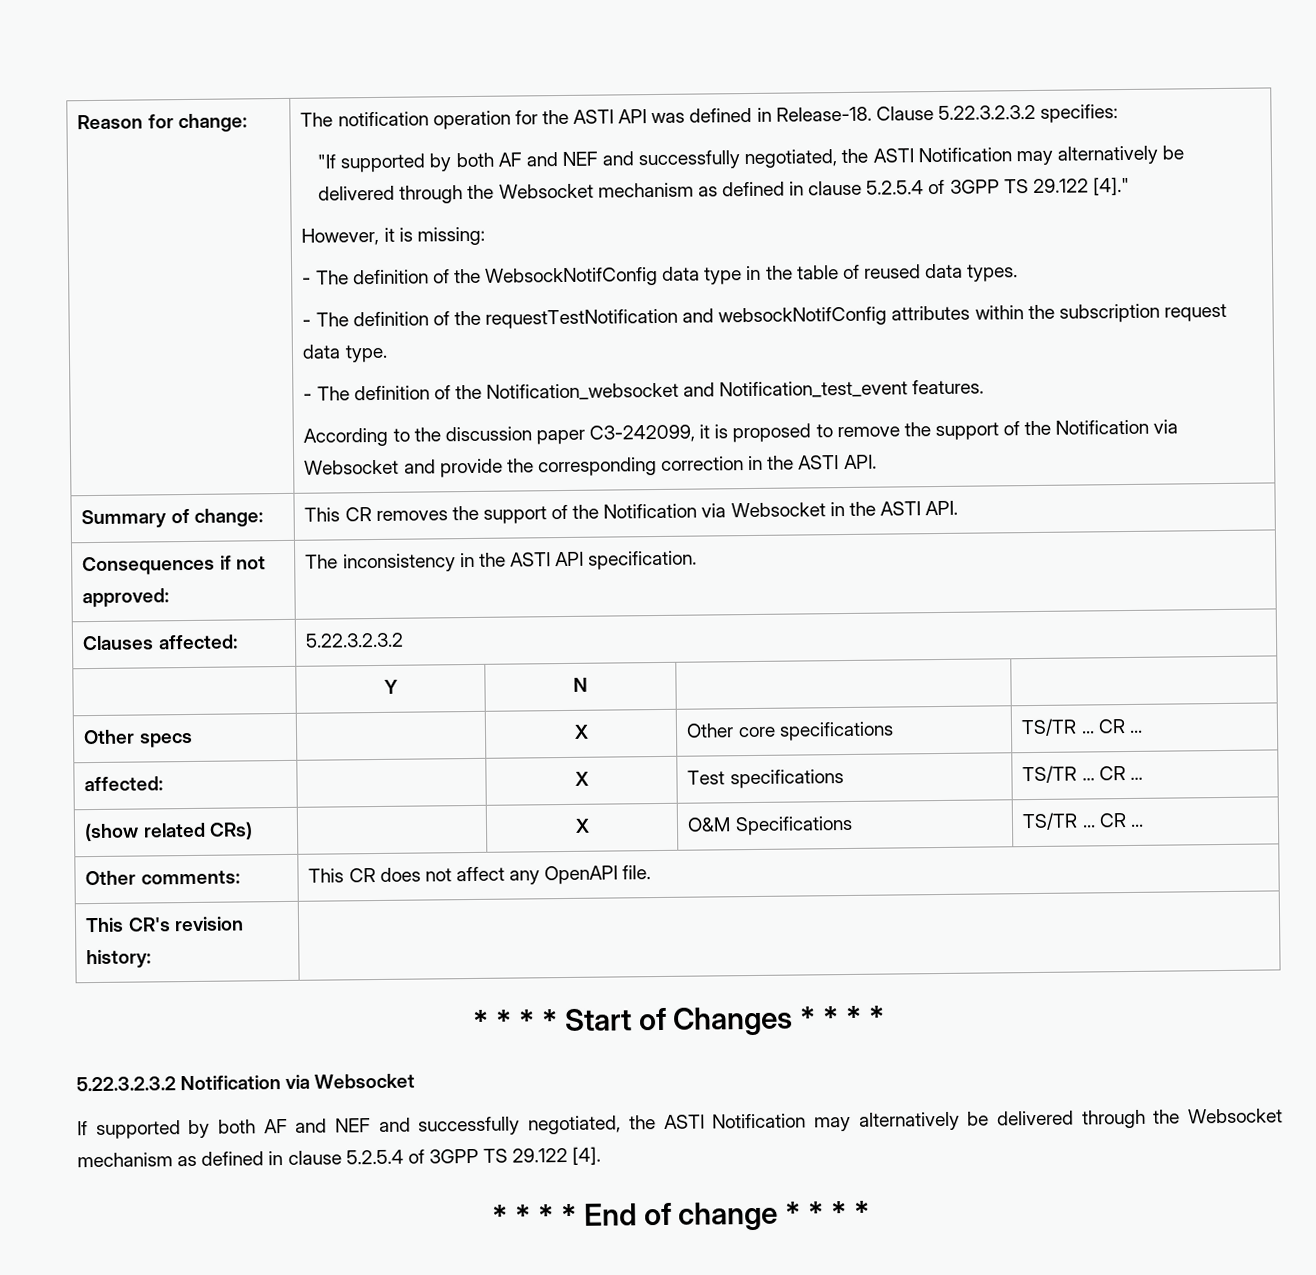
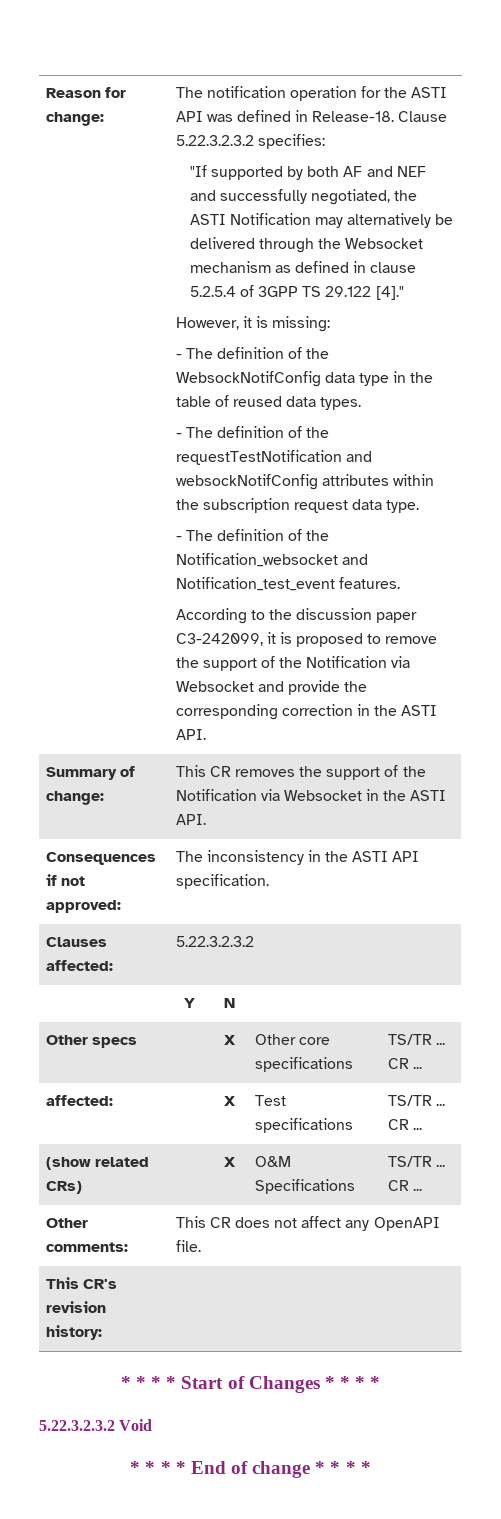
- 5.22.3.2.3.2 Notification via Websocket
- If supported by both AF and NEF and successfully negotiated, the ASTI Notification may alternatively be delivered through the Websocket mechanism as defined in clause 5.2.5.4 of 3GPP TS 29.122 [4].
+ 5.22.3.2.3.2 Void

